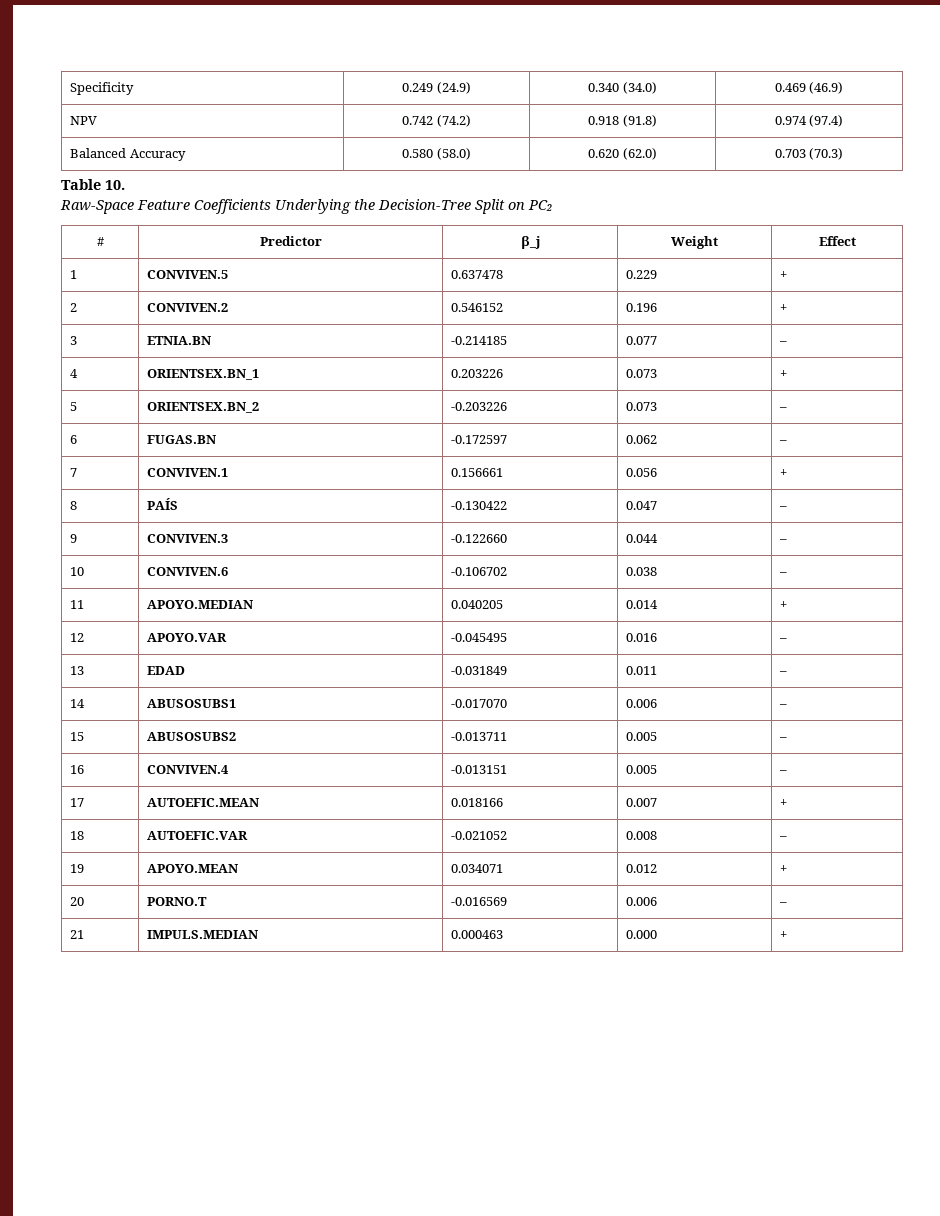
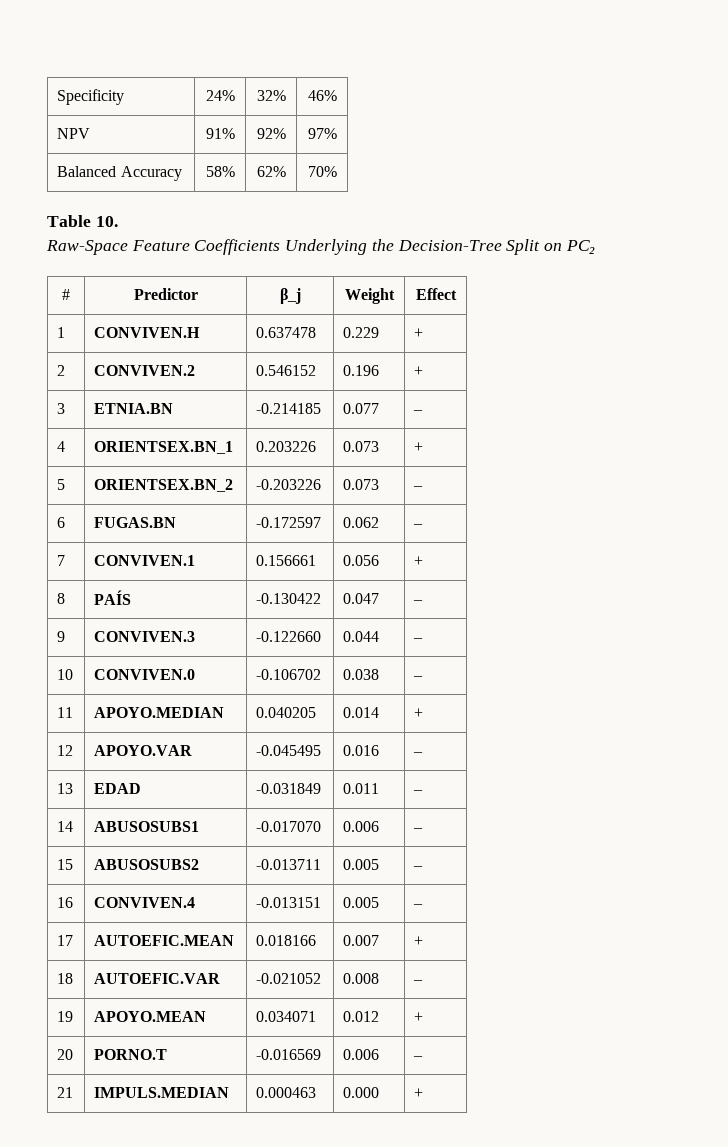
- Specificity | 0.249 (24.9) | 0.340 (34.0) | 0.469 (46.9)
- NPV | 0.742 (74.2) | 0.918 (91.8) | 0.974 (97.4)
- Balanced Accuracy | 0.580 (58.0) | 0.620 (62.0) | 0.703 (70.3)
+ Specificity | 24% | 32% | 46%
+ NPV | 91% | 92% | 97%
+ Balanced Accuracy | 58% | 62% | 70%
- 1 | CONVIVEN.5 | 0.637478 | 0.229 | +
+ 1 | CONVIVEN.H | 0.637478 | 0.229 | +
- 10 | CONVIVEN.6 | -0.106702 | 0.038 | –
+ 10 | CONVIVEN.0 | -0.106702 | 0.038 | –

